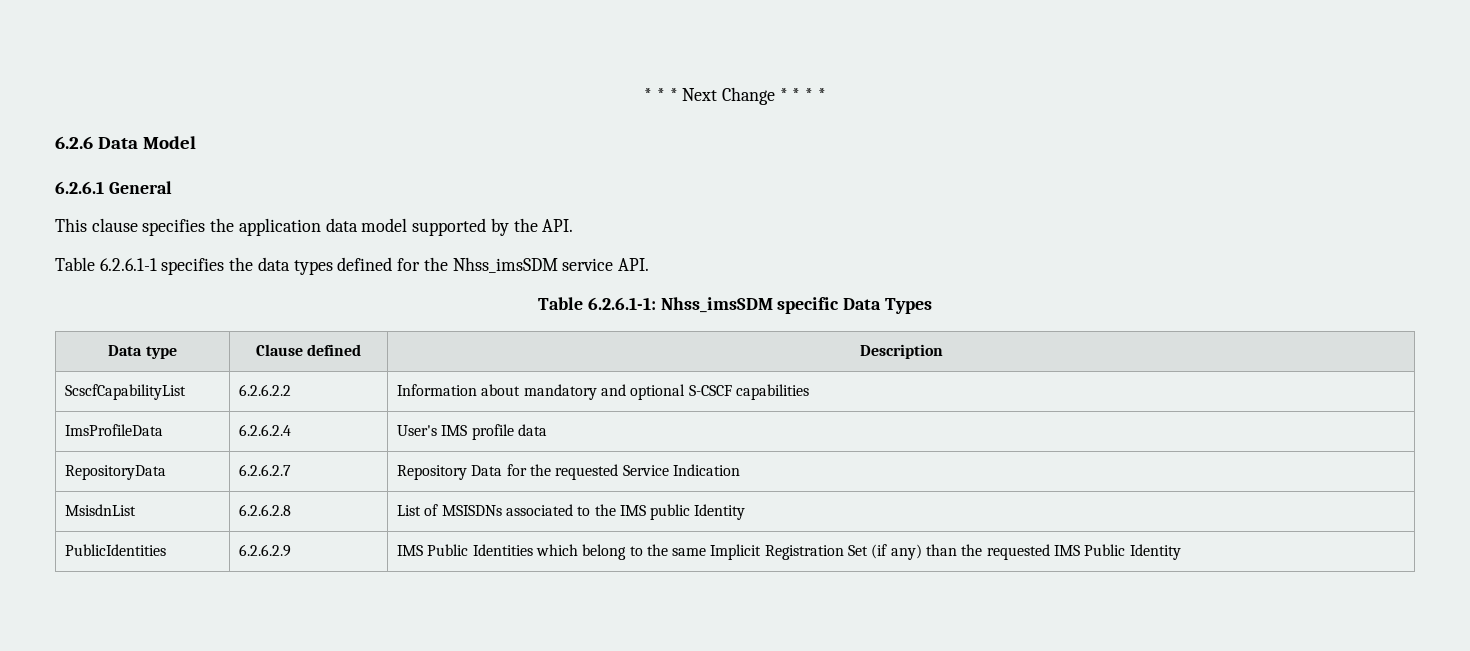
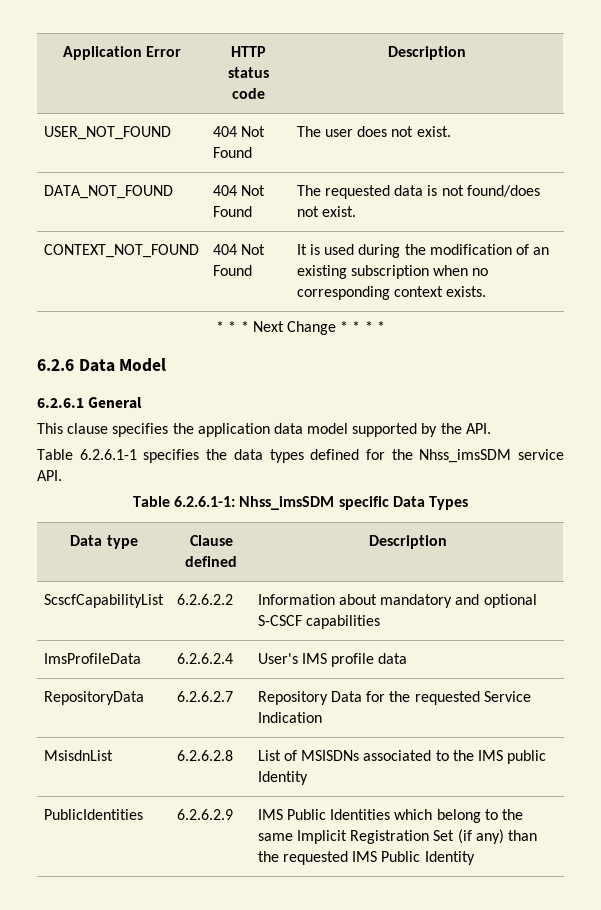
+ Application Error | HTTP status code | Description
+ USER_NOT_FOUND | 404 Not Found | The user does not exist.
+ DATA_NOT_FOUND | 404 Not Found | The requested data is not found/does not exist.
+ CONTEXT_NOT_FOUND | 404 Not Found | It is used during the modification of an existing subscription when no corresponding context exists.

